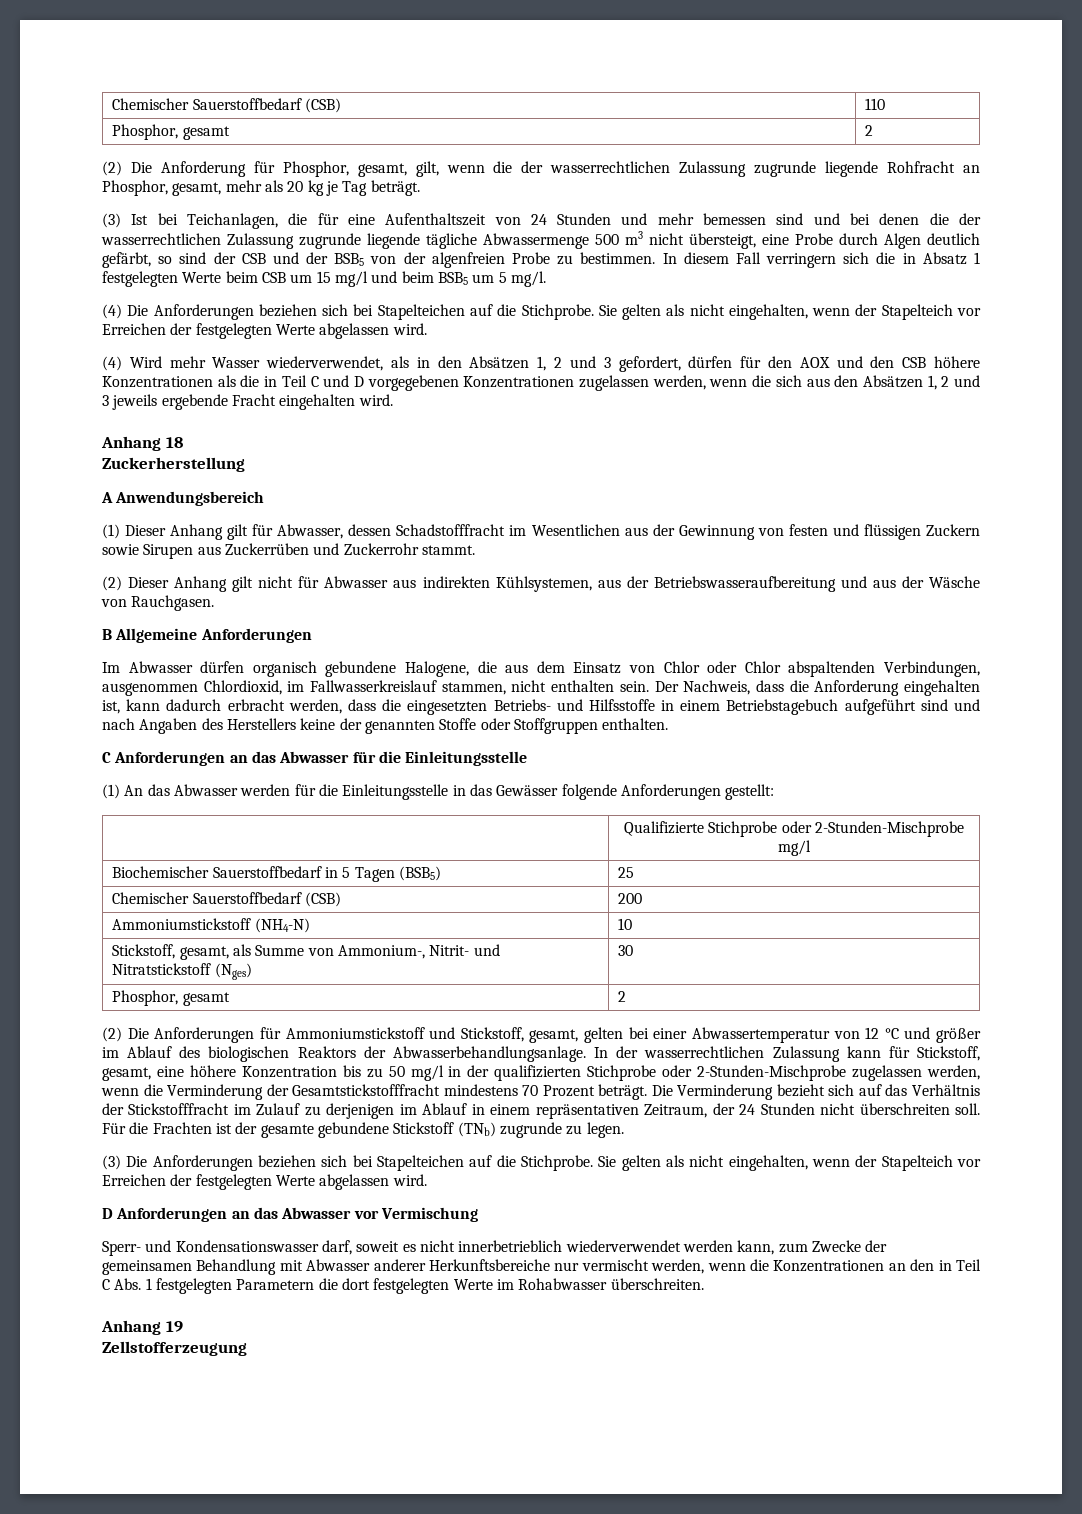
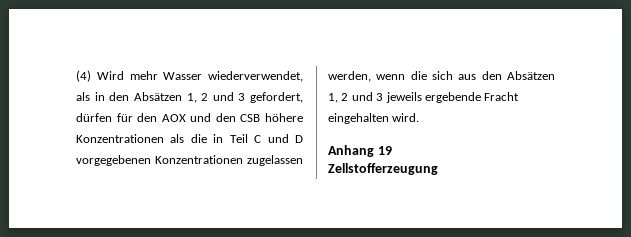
- Chemischer Sauerstoffbedarf (CSB) | 110
- Phosphor, gesamt | 2
- (2) Die Anforderung für Phosphor, gesamt, gilt, wenn die der wasserrechtlichen Zulassung zugrunde liegende Rohfracht an Phosphor, gesamt, mehr als 20 kg je Tag beträgt.
- (3) Ist bei Teichanlagen, die für eine Aufenthaltszeit von 24 Stunden und mehr bemessen sind und bei denen die der wasserrechtlichen Zulassung zugrunde liegende tägliche Abwassermenge 500 m3 nicht übersteigt, eine Probe durch Algen deutlich gefärbt, so sind der CSB und der BSB5 von der algenfreien Probe zu bestimmen. In diesem Fall verringern sich die in Absatz 1 festgelegten Werte beim CSB um 15 mg/l und beim BSB5 um 5 mg/l.
- (4) Die Anforderungen beziehen sich bei Stapelteichen auf die Stichprobe. Sie gelten als nicht eingehalten, wenn der Stapelteich vor Erreichen der festgelegten Werte abgelassen wird.
- Anhang 18
- Zuckerherstellung
- A Anwendungsbereich
- (1) Dieser Anhang gilt für Abwasser, dessen Schadstofffracht im Wesentlichen aus der Gewinnung von festen und flüssigen Zuckern sowie Sirupen aus Zuckerrüben und Zuckerrohr stammt.
- (2) Dieser Anhang gilt nicht für Abwasser aus indirekten Kühlsystemen, aus der Betriebswasseraufbereitung und aus der Wäsche von Rauchgasen.
- B Allgemeine Anforderungen
- Im Abwasser dürfen organisch gebundene Halogene, die aus dem Einsatz von Chlor oder Chlor abspaltenden Verbindungen, ausgenommen Chlordioxid, im Fallwasserkreislauf stammen, nicht enthalten sein. Der Nachweis, dass die Anforderung eingehalten ist, kann dadurch erbracht werden, dass die eingesetzten Betriebs- und Hilfsstoffe in einem Betriebstagebuch aufgeführt sind und nach Angaben des Herstellers keine der genannten Stoffe oder Stoffgruppen enthalten.
- C Anforderungen an das Abwasser für die Einleitungsstelle
- (1) An das Abwasser werden für die Einleitungsstelle in das Gewässer folgende Anforderungen gestellt:
- | Qualifizierte Stichprobe oder 2-Stunden-Mischprobe mg/l
- Biochemischer Sauerstoffbedarf in 5 Tagen (BSB5) | 25
- Chemischer Sauerstoffbedarf (CSB) | 200
- Ammoniumstickstoff (NH4-N) | 10
- Stickstoff, gesamt, als Summe von Ammonium-, Nitrit- und Nitratstickstoff (Nges) | 30
- Phosphor, gesamt | 2
- (2) Die Anforderungen für Ammoniumstickstoff und Stickstoff, gesamt, gelten bei einer Abwassertemperatur von 12 °C und größer im Ablauf des biologischen Reaktors der Abwasserbehandlungsanlage. In der wasserrechtlichen Zulassung kann für Stickstoff, gesamt, eine höhere Konzentration bis zu 50 mg/l in der qualifizierten Stichprobe oder 2-Stunden-Mischprobe zugelassen werden, wenn die Verminderung der Gesamtstickstofffracht mindestens 70 Prozent beträgt. Die Verminderung bezieht sich auf das Verhältnis der Stickstofffracht im Zulauf zu derjenigen im Ablauf in einem repräsentativen Zeitraum, der 24 Stunden nicht überschreiten soll. Für die Frachten ist der gesamte gebundene Stickstoff (TNb) zugrunde zu legen.
- (3) Die Anforderungen beziehen sich bei Stapelteichen auf die Stichprobe. Sie gelten als nicht eingehalten, wenn der Stapelteich vor Erreichen der festgelegten Werte abgelassen wird.
- D Anforderungen an das Abwasser vor Vermischung
- Sperr- und Kondensationswasser darf, soweit es nicht innerbetrieblich wiederverwendet werden kann, zum Zwecke der gemeinsamen Behandlung mit Abwasser anderer Herkunftsbereiche nur vermischt werden, wenn die Konzentrationen an den in Teil C Abs. 1 festgelegten Parametern die dort festgelegten Werte im Rohabwasser überschreiten.

